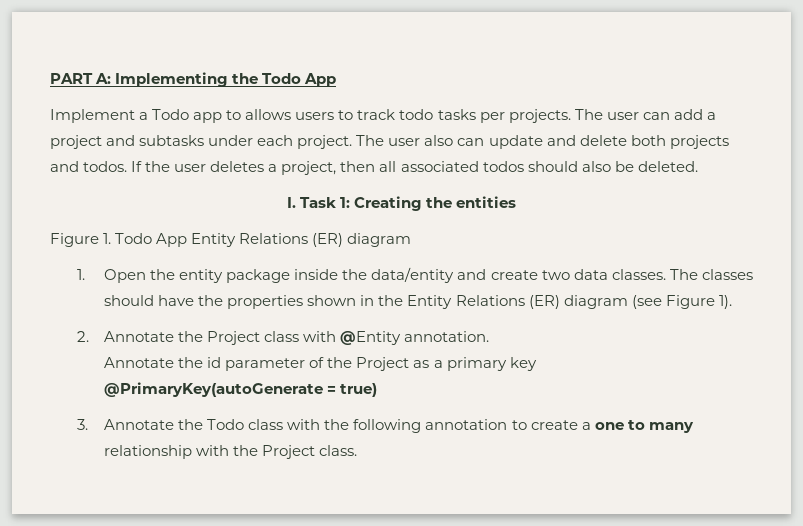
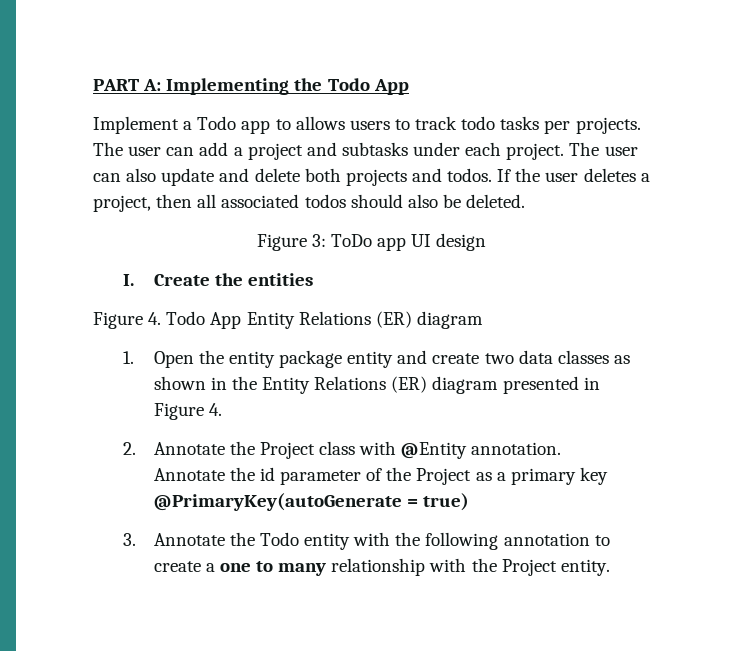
- The user also can update and delete both projects and todos.
+ The user can also update and delete both projects and todos.
- I. Task 1: Creating the entities
+ Figure 3: ToDo app UI design
+ I. Create the entities
- Figure 1. Todo App Entity Relations (ER) diagram
+ Figure 4. Todo App Entity Relations (ER) diagram
- 1. Open the entity package inside the data/entity and create two data classes. The classes should have the properties shown in the Entity Relations (ER) diagram (see Figure 1).
+ 1. Open the entity package entity and create two data classes as shown in the Entity Relations (ER) diagram presented in Figure 4.
- 3. Annotate the Todo class with the following annotation to create a one to many relationship with the Project class.
+ 3. Annotate the Todo entity with the following annotation to create a one to many relationship with the Project entity.

